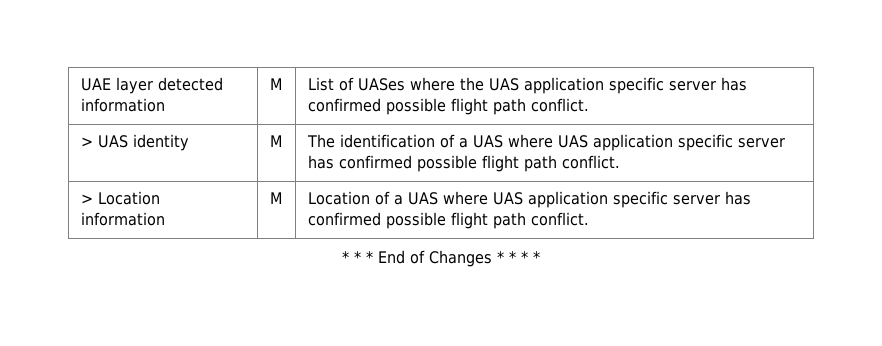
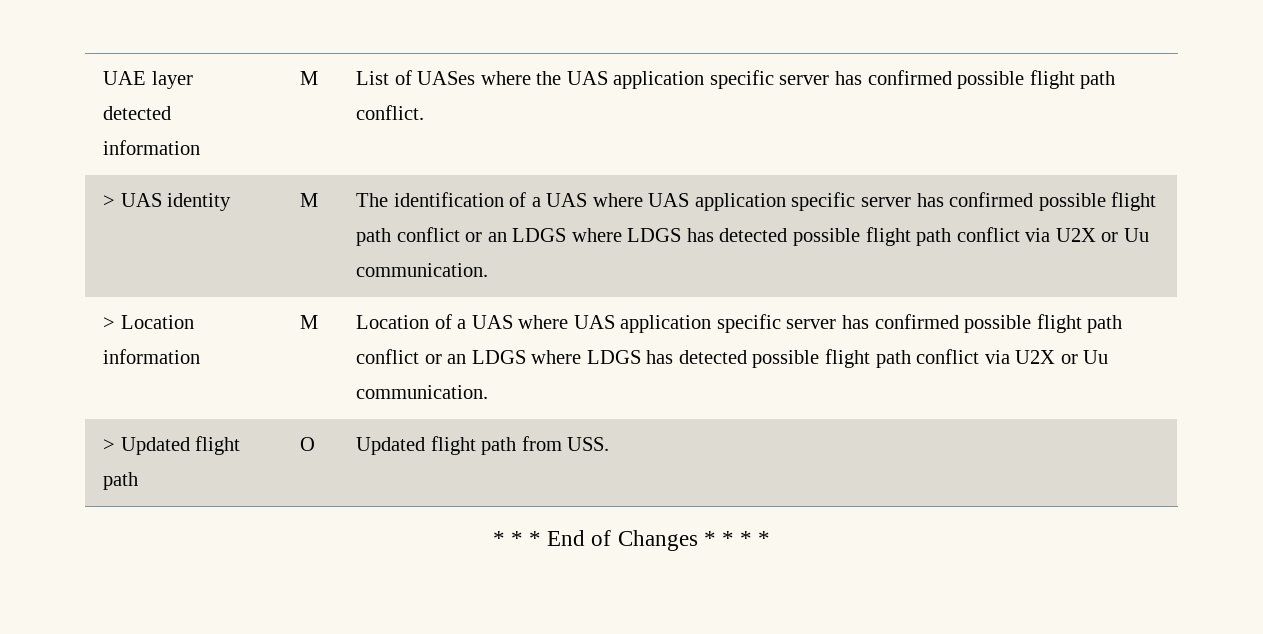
- > UAS identity | M | The identification of a UAS where UAS application specific server has confirmed possible flight path conflict.
+ > UAS identity | M | The identification of a UAS where UAS application specific server has confirmed possible flight path conflict or an LDGS where LDGS has detected possible flight path conflict via U2X or Uu communication.
- > Location information | M | Location of a UAS where UAS application specific server has confirmed possible flight path conflict.
+ > Location information | M | Location of a UAS where UAS application specific server has confirmed possible flight path conflict or an LDGS where LDGS has detected possible flight path conflict via U2X or Uu communication.
+ > Updated flight path | O | Updated flight path from USS.

